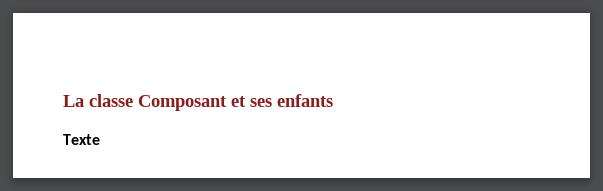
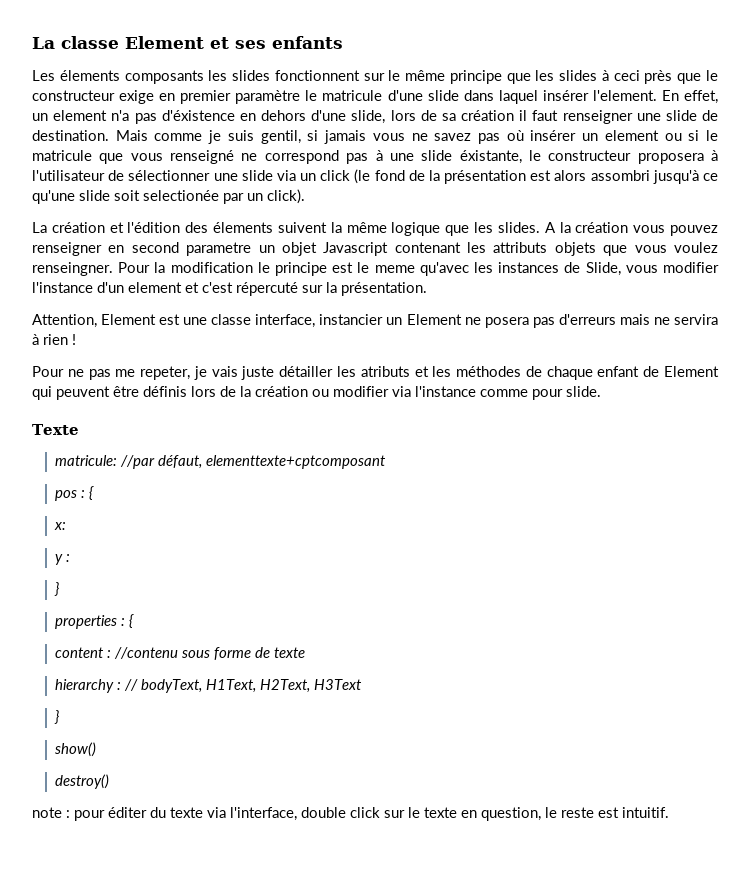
- La classe Composant et ses enfants
+ La classe Element et ses enfants
+ Les élements composants les slides fonctionnent sur le même principe que les slides à ceci près que le constructeur exige en premier paramètre le matricule d'une slide dans laquel insérer l'element. En effet, un element n'a pas d'éxistence en dehors d'une slide, lors de sa création il faut renseigner une slide de destination. Mais comme je suis gentil, si jamais vous ne savez pas où insérer un element ou si le matricule que vous renseigné ne correspond pas à une slide éxistante, le constructeur proposera à l'utilisateur de sélectionner une slide via un click (le fond de la présentation est alors assombri jusqu'à ce qu'une slide soit selectionée par un click).
+ La création et l'édition des élements suivent la même logique que les slides. A la création vous pouvez renseigner en second parametre un objet Javascript contenant les attributs objets que vous voulez renseingner. Pour la modification le principe est le meme qu'avec les instances de Slide, vous modifier l'instance d'un element et c'est répercuté sur la présentation.
+ Attention, Element est une classe interface, instancier un Element ne posera pas d'erreurs mais ne servira à rien !
+ Pour ne pas me repeter, je vais juste détailler les atributs et les méthodes de chaque enfant de Element qui peuvent être définis lors de la création ou modifier via l'instance comme pour slide.
  Texte
+ matricule: //par défaut, elementtexte+cptcomposant
+ pos : {
+ x:
+ y :
+ }
+ properties : {
+ content : //contenu sous forme de texte
+ hierarchy : // bodyText, H1Text, H2Text, H3Text
+ }
+ show()
+ destroy()
+ note : pour éditer du texte via l'interface, double click sur le texte en question, le reste est intuitif.

